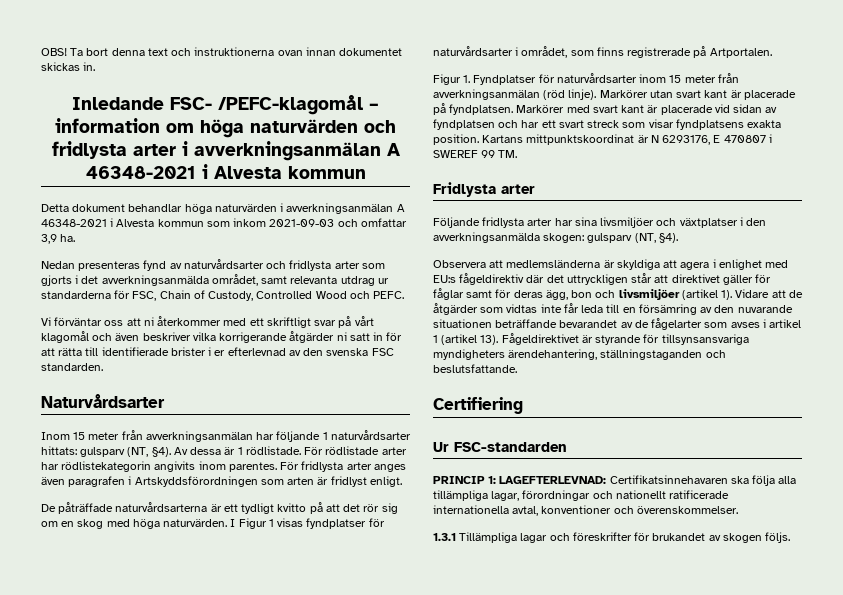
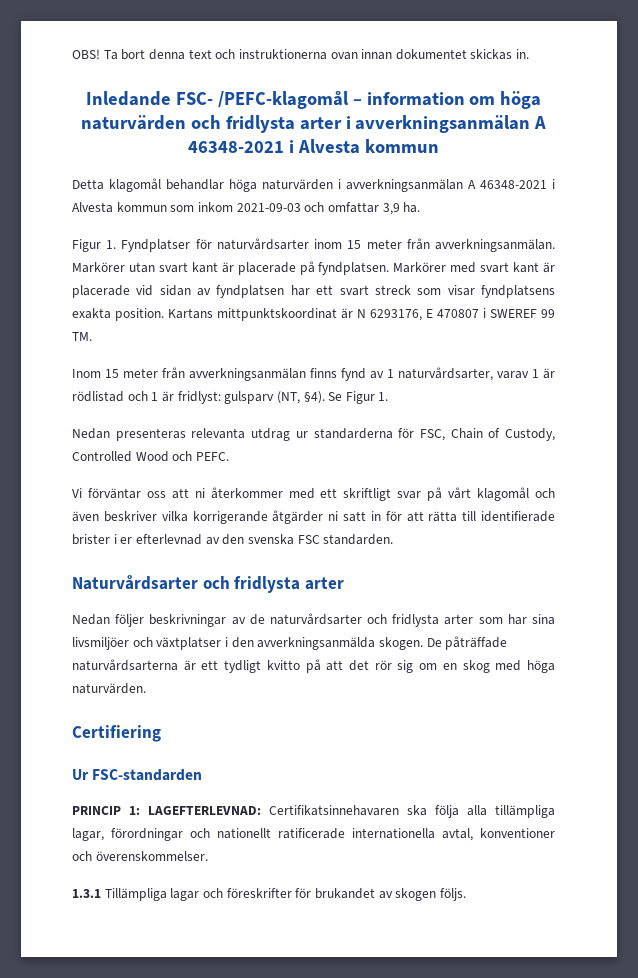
- Detta dokument behandlar höga naturvärden i avverkningsanmälan A 46348-2021 i Alvesta kommun som inkom 2021-09-03 och omfattar 3,9 ha.
+ Detta klagomål behandlar höga naturvärden i avverkningsanmälan A 46348-2021 i Alvesta kommun som inkom 2021-09-03 och omfattar 3,9 ha.
- Nedan presenteras fynd av naturvårdsarter och fridlysta arter som gjorts i det avverkningsanmälda området, samt relevanta utdrag ur standarderna för FSC, Chain of Custody, Controlled Wood och PEFC.
+ Figur 1. Fyndplatser för naturvårdsarter inom 15 meter från avverkningsanmälan. Markörer utan svart kant är placerade på fyndplatsen. Markörer med svart kant är placerade vid sidan av fyndplatsen har ett svart streck som visar fyndplatsens exakta position. Kartans mittpunktskoordinat är N 6293176, E 470807 i SWEREF 99 TM.
+ Inom 15 meter från avverkningsanmälan finns fynd av 1 naturvårdsarter, varav 1 är rödlistad och 1 är fridlyst: gulsparv (NT, §4). Se Figur 1.
+ Nedan presenteras relevanta utdrag ur standarderna för FSC, Chain of Custody, Controlled Wood och PEFC.
- Naturvårdsarter
- Inom 15 meter från avverkningsanmälan har följande 1 naturvårdsarter hittats: gulsparv (NT, §4). Av dessa är 1 rödlistade. För rödlistade arter har rödlistekategorin angivits inom parentes. För fridlysta arter anges även paragrafen i Artskyddsförordningen som arten är fridlyst enligt.
- De påträffade naturvårdsarterna är ett tydligt kvitto på att det rör sig om en skog med höga naturvärden. I Figur 1 visas fyndplatser för naturvårdsarter i området, som finns registrerade på Artportalen.
- Figur 1. Fyndplatser för naturvårdsarter inom 15 meter från avverkningsanmälan (röd linje). Markörer utan svart kant är placerade på fyndplatsen. Markörer med svart kant är placerade vid sidan av fyndplatsen och har ett svart streck som visar fyndplatsens exakta position. Kartans mittpunktskoordinat är N 6293176, E 470807 i SWEREF 99 TM.
- Fridlysta arter
- Följande fridlysta arter har sina livsmiljöer och växtplatser i den avverkningsanmälda skogen: gulsparv (NT, §4).
- Observera att medlemsländerna är skyldiga att agera i enlighet med EU:s fågeldirektiv där det uttryckligen står att direktivet gäller för fåglar samt för deras ägg, bon och livsmiljöer (artikel 1). Vidare att de åtgärder som vidtas inte får leda till en försämring av den nuvarande situationen beträffande bevarandet av de fågelarter som avses i artikel 1 (artikel 13). Fågeldirektivet är styrande för tillsynsansvariga myndigheters ärendehantering, ställningstaganden och beslutsfattande.
+ Naturvårdsarter och fridlysta arter
+ Nedan följer beskrivningar av de naturvårdsarter och fridlysta arter som har sina livsmiljöer och växtplatser i den avverkningsanmälda skogen. De påträffade naturvårdsarterna är ett tydligt kvitto på att det rör sig om en skog med höga naturvärden.

